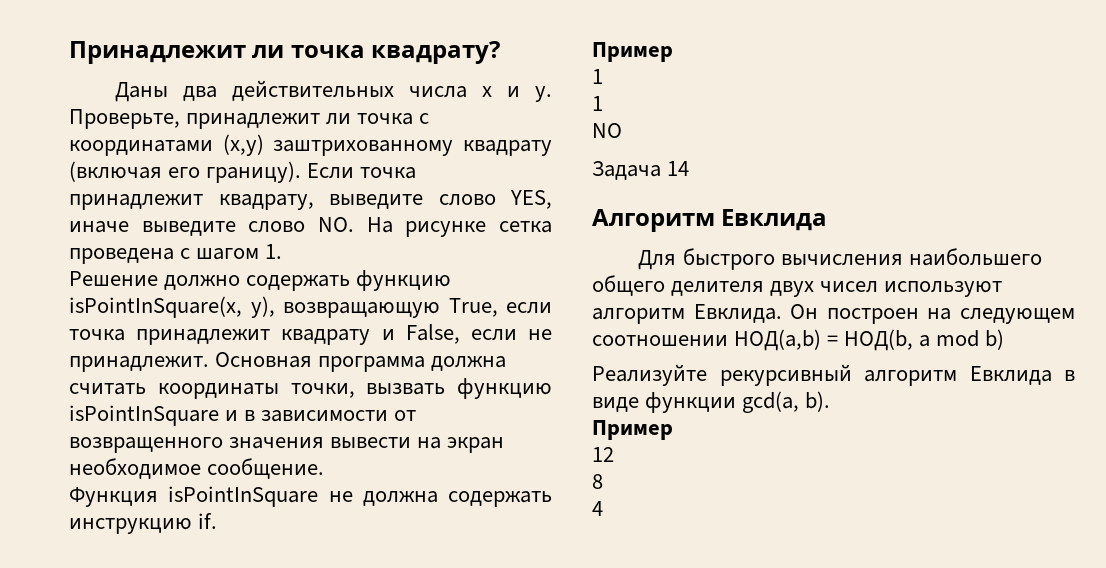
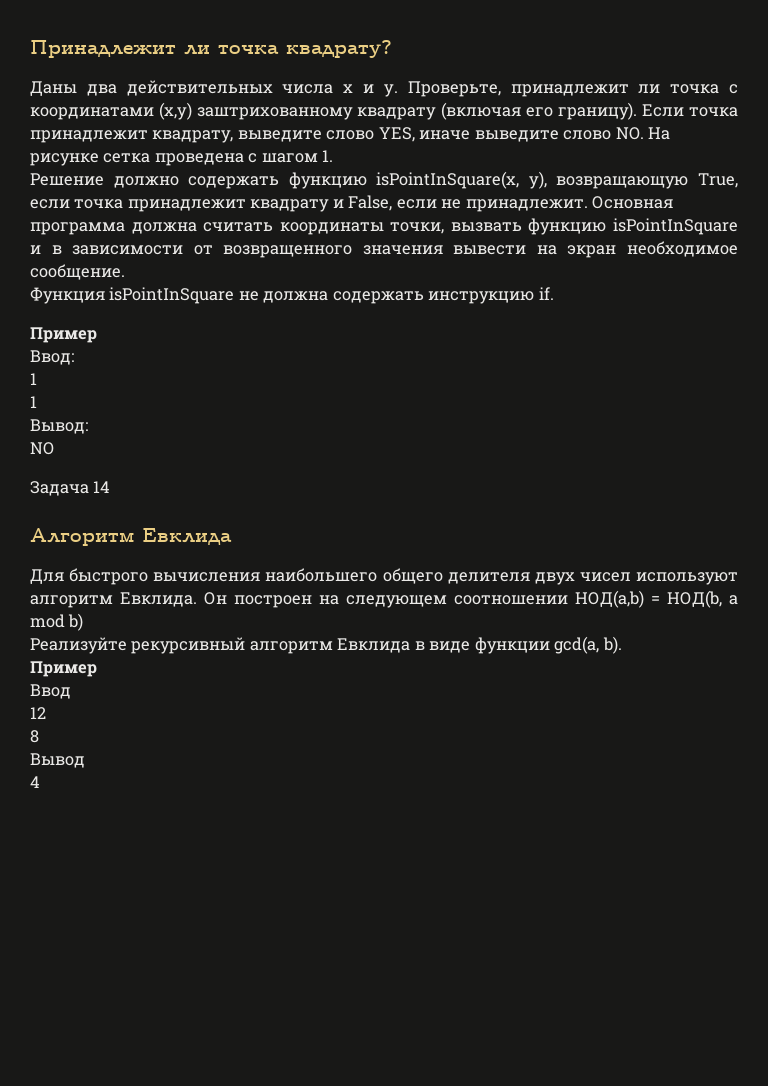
+ Ввод:
+ Вывод:
+ Ввод
+ Вывод

